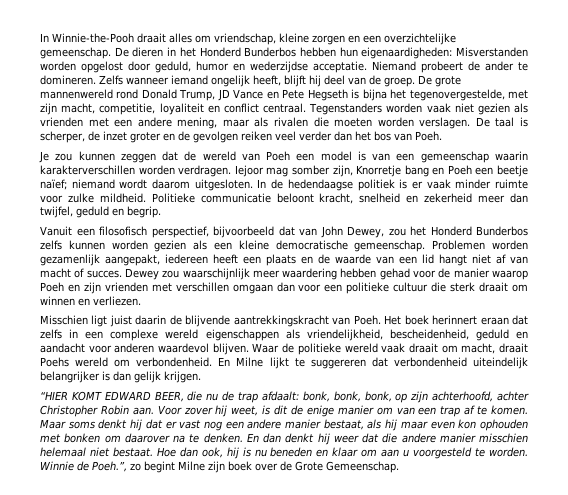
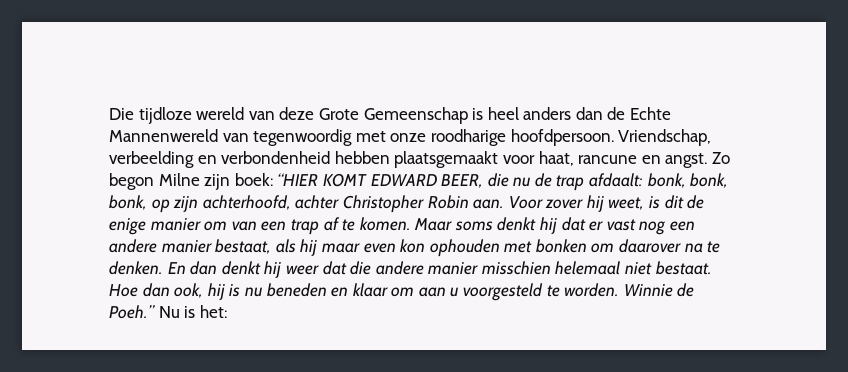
- In Winnie-the-Pooh draait alles om vriendschap, kleine zorgen en een overzichtelijke gemeenschap. De dieren in het Honderd Bunderbos hebben hun eigenaardigheden: Misverstanden worden opgelost door geduld, humor en wederzijdse acceptatie. Niemand probeert de ander te domineren. Zelfs wanneer iemand ongelijk heeft, blijft hij deel van de groep. De grote mannenwereld rond Donald Trump, JD Vance en Pete Hegseth is bijna het tegenovergestelde, met zijn macht, competitie, loyaliteit en conflict centraal. Tegenstanders worden vaak niet gezien als vrienden met een andere mening, maar als rivalen die moeten worden verslagen. De taal is scherper, de inzet groter en de gevolgen reiken veel verder dan het bos van Poeh.
- Je zou kunnen zeggen dat de wereld van Poeh een model is van een gemeenschap waarin karakterverschillen worden verdragen. Iejoor mag somber zijn, Knorretje bang en Poeh een beetje naïef; niemand wordt daarom uitgesloten. In de hedendaagse politiek is er vaak minder ruimte voor zulke mildheid. Politieke communicatie beloont kracht, snelheid en zekerheid meer dan twijfel, geduld en begrip.
- Vanuit een filosofisch perspectief, bijvoorbeeld dat van John Dewey, zou het Honderd Bunderbos zelfs kunnen worden gezien als een kleine democratische gemeenschap. Problemen worden gezamenlijk aangepakt, iedereen heeft een plaats en de waarde van een lid hangt niet af van macht of succes. Dewey zou waarschijnlijk meer waardering hebben gehad voor de manier waarop Poeh en zijn vrienden met verschillen omgaan dan voor een politieke cultuur die sterk draait om winnen en verliezen.
- Misschien ligt juist daarin de blijvende aantrekkingskracht van Poeh. Het boek herinnert eraan dat zelfs in een complexe wereld eigenschappen als vriendelijkheid, bescheidenheid, geduld en aandacht voor anderen waardevol blijven. Waar de politieke wereld vaak draait om macht, draait Poehs wereld om verbondenheid. En Milne lijkt te suggereren dat verbondenheid uiteindelijk belangrijker is dan gelijk krijgen.
- “HIER KOMT EDWARD BEER, die nu de trap afdaalt: bonk, bonk, bonk, op zijn achterhoofd, achter Christopher Robin aan.
+ Die tijdloze wereld van deze Grote Gemeenschap is heel anders dan de Echte Mannenwereld van tegenwoordig met onze roodharige hoofdpersoon. Vriendschap, verbeelding en verbondenheid hebben plaatsgemaakt voor haat, rancune en angst. Zo begon Milne zijn boek: “HIER KOMT EDWARD BEER, die nu de trap afdaalt: bonk, bonk, bonk, op zijn achterhoofd, achter Christopher Robin aan.
- Winnie de Poeh.”, zo begint Milne zijn boek over de Grote Gemeenschap.
+ Winnie de Poeh.” Nu is het:

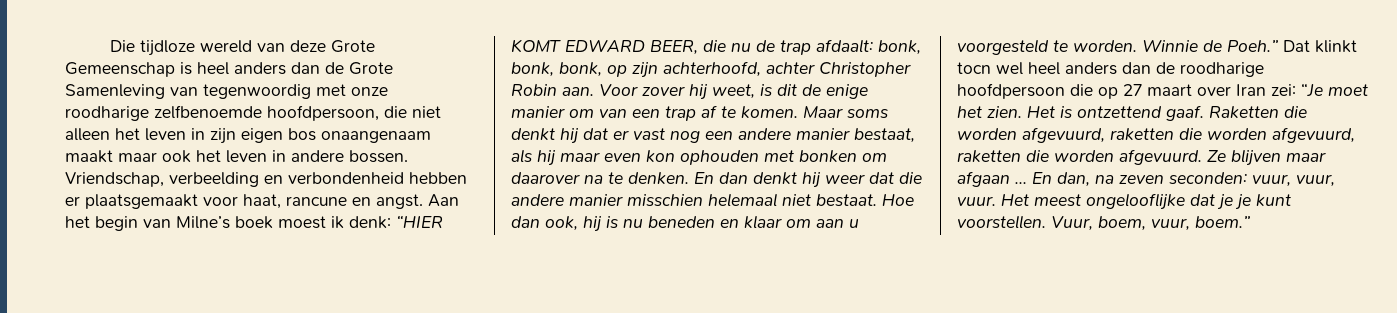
- Die tijdloze wereld van deze Grote Gemeenschap is heel anders dan de Echte Mannenwereld van tegenwoordig met onze roodharige hoofdpersoon.
+ Die tijdloze wereld van deze Grote Gemeenschap is heel anders dan de Grote Samenleving van tegenwoordig met onze roodharige zelfbenoemde hoofdpersoon, die niet alleen het leven in zijn eigen bos onaangenaam maakt maar ook het leven in andere bossen.
- Vriendschap, verbeelding en verbondenheid hebben plaatsgemaakt voor haat, rancune en angst.
+ Vriendschap, verbeelding en verbondenheid hebben er plaatsgemaakt voor haat, rancune en angst.
- Zo begon Milne zijn boek: “HIER KOMT EDWARD BEER, die nu de trap afdaalt: bonk, bonk, bonk, op zijn achterhoofd, achter Christopher Robin aan.
+ Aan het begin van Milne’s boek moest ik denk: “HIER KOMT EDWARD BEER, die nu de trap afdaalt: bonk, bonk, bonk, op zijn achterhoofd, achter Christopher Robin aan.
- Nu is het:
+ Dat klinkt tocn wel heel anders dan de roodharige hoofdpersoon die op 27 maart over Iran zei: “Je moet het zien. Het is ontzettend gaaf. Raketten die worden afgevuurd, raketten die worden afgevuurd, raketten die worden afgevuurd. Ze blijven maar afgaan … En dan, na zeven seconden: vuur, vuur, vuur. Het meest ongelooflijke dat je je kunt voorstellen. Vuur, boem, vuur, boem.”

